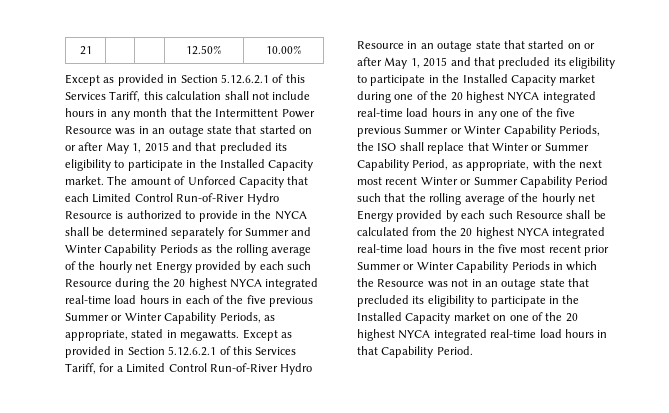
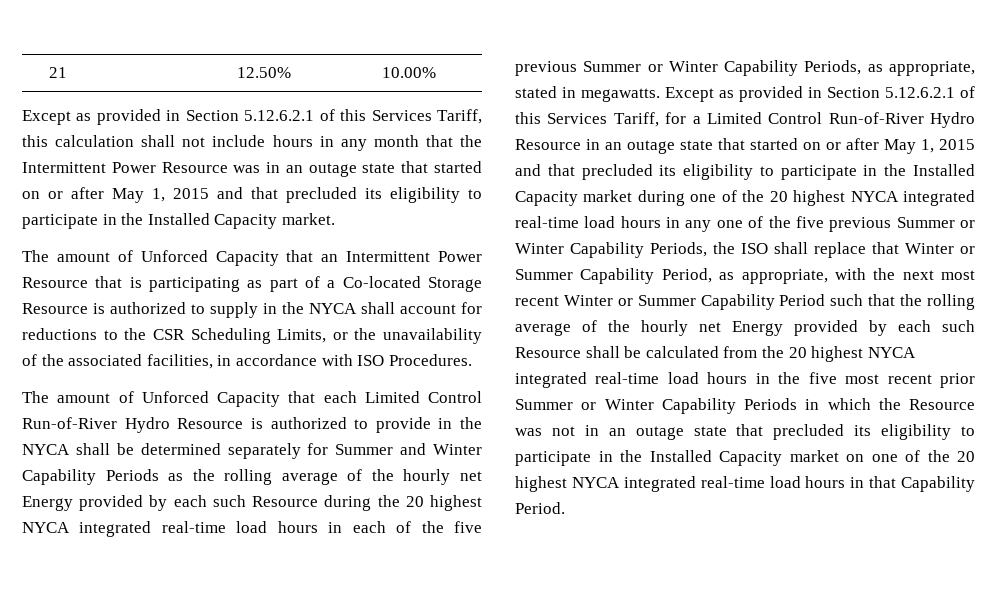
- Except as provided in Section 5.12.6.2.1 of this Services Tariff, this calculation shall not include hours in any month that the Intermittent Power Resource was in an outage state that started on or after May 1, 2015 and that precluded its eligibility to participate in the Installed Capacity market. The amount of Unforced Capacity that each Limited Control Run-of-River Hydro Resource is authorized to provide in the NYCA shall be determined separately for Summer and Winter Capability Periods as the rolling average of the hourly net Energy provided by each such Resource during the 20 highest NYCA integrated real-time load hours in each of the five previous Summer or Winter Capability Periods, as appropriate, stated in megawatts.
+ Except as provided in Section 5.12.6.2.1 of this Services Tariff, this calculation shall not include hours in any month that the Intermittent Power Resource was in an outage state that started on or after May 1, 2015 and that precluded its eligibility to participate in the Installed Capacity market.
+ The amount of Unforced Capacity that an Intermittent Power Resource that is participating as part of a Co-located Storage Resource is authorized to supply in the NYCA shall account for reductions to the CSR Scheduling Limits, or the unavailability of the associated facilities, in accordance with ISO Procedures.
+ The amount of Unforced Capacity that each Limited Control Run-of-River Hydro Resource is authorized to provide in the NYCA shall be determined separately for Summer and Winter Capability Periods as the rolling average of the hourly net Energy provided by each such Resource during the 20 highest NYCA integrated real-time load hours in each of the five previous Summer or Winter Capability Periods, as appropriate, stated in megawatts.

